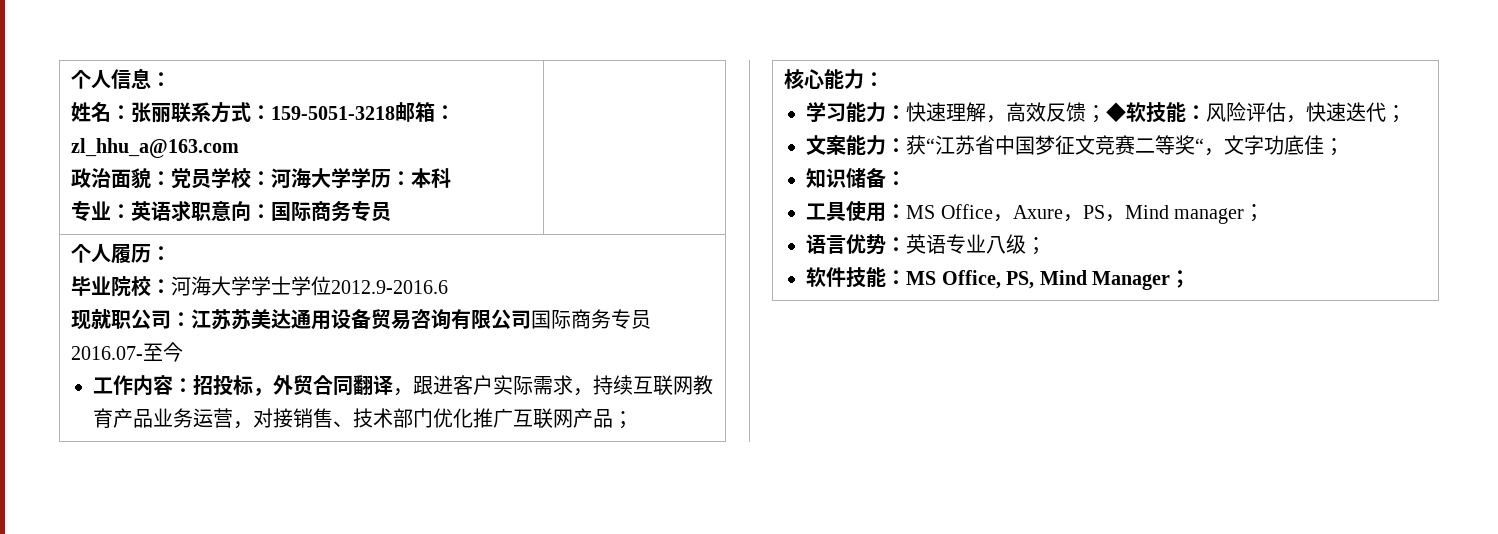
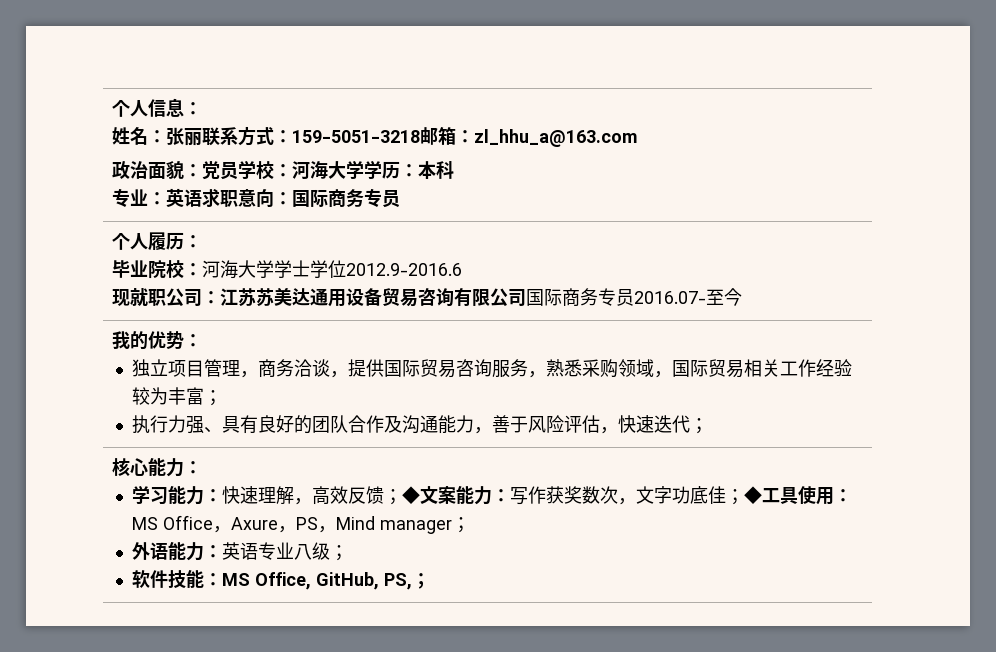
- 工作内容：招投标，外贸合同翻译，跟进客户实际需求，持续互联网教育产品业务运营，对接销售、技术部门优化推广互联网产品；
+ 我的优势：
+ 独立项目管理，商务洽谈，提供国际贸易咨询服务，熟悉采购领域，国际贸易相关工作经验较为丰富；
+ 执行力强、具有良好的团队合作及沟通能力，善于风险评估，快速迭代；
- 学习能力：快速理解，高效反馈；◆软技能：风险评估，快速迭代；
- 文案能力：获“江苏省中国梦征文竞赛二等奖“，文字功底佳；
- 知识储备：
- 工具使用：MS Office，Axure，PS，Mind manager；
+ 学习能力：快速理解，高效反馈；◆文案能力：写作获奖数次，文字功底佳；◆工具使用：MS Office，Axure，PS，Mind manager；
- 语言优势：英语专业八级；
+ 外语能力：英语专业八级；
- 软件技能：MS Office, PS, Mind Manager；
+ 软件技能：MS Office, GitHub, PS,；

